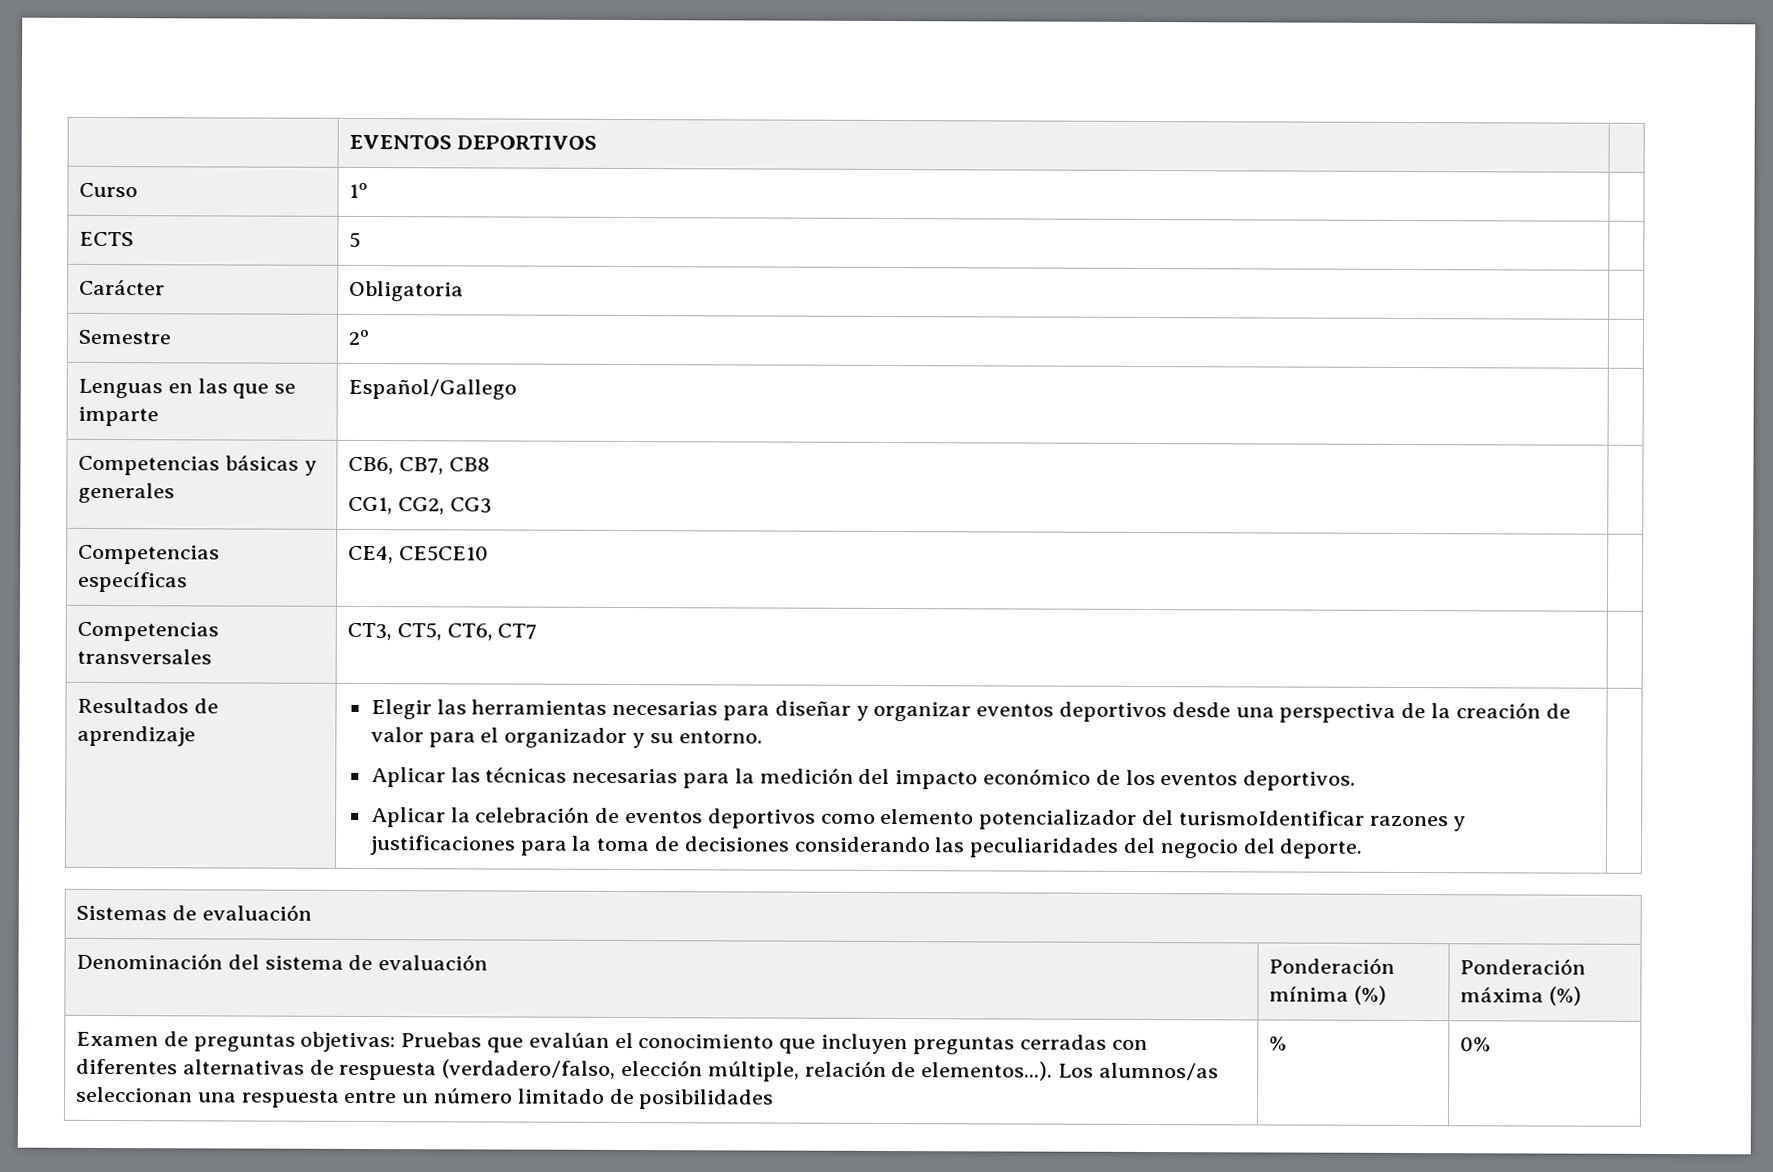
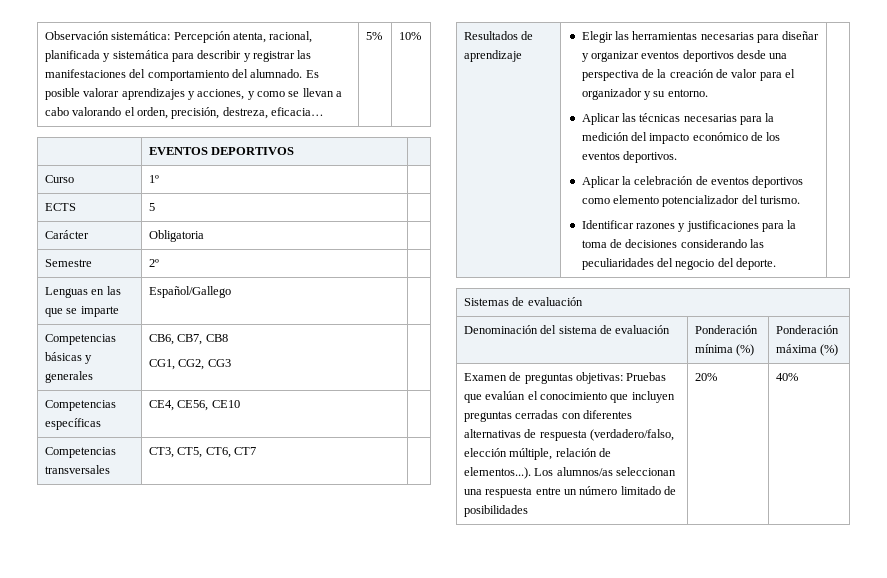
+ Observación sistemática: Percepción atenta, racional, planificada y sistemática para describir y registrar las manifestaciones del comportamiento del alumnado. Es posible valorar aprendizajes y acciones, y como se llevan a cabo valorando el orden, precisión, destreza, eficacia… | 5% | 10%
- Competencias específicas | CE4, CE5CE10 |
+ Competencias específicas | CE4, CE56, CE10 |
- Aplicar la celebración de eventos deportivos como elemento potencializador del turismoIdentificar razones y justificaciones para la toma de decisiones considerando las peculiaridades del negocio del deporte.
+ Aplicar la celebración de eventos deportivos como elemento potencializador del turismo.
+ Identificar razones y justificaciones para la toma de decisiones considerando las peculiaridades del negocio del deporte.
- Examen de preguntas objetivas: Pruebas que evalúan el conocimiento que incluyen preguntas cerradas con diferentes alternativas de respuesta (verdadero/falso, elección múltiple, relación de elementos...). Los alumnos/as seleccionan una respuesta entre un número limitado de posibilidades | % | 0%
+ Examen de preguntas objetivas: Pruebas que evalúan el conocimiento que incluyen preguntas cerradas con diferentes alternativas de respuesta (verdadero/falso, elección múltiple, relación de elementos...). Los alumnos/as seleccionan una respuesta entre un número limitado de posibilidades | 20% | 40%

